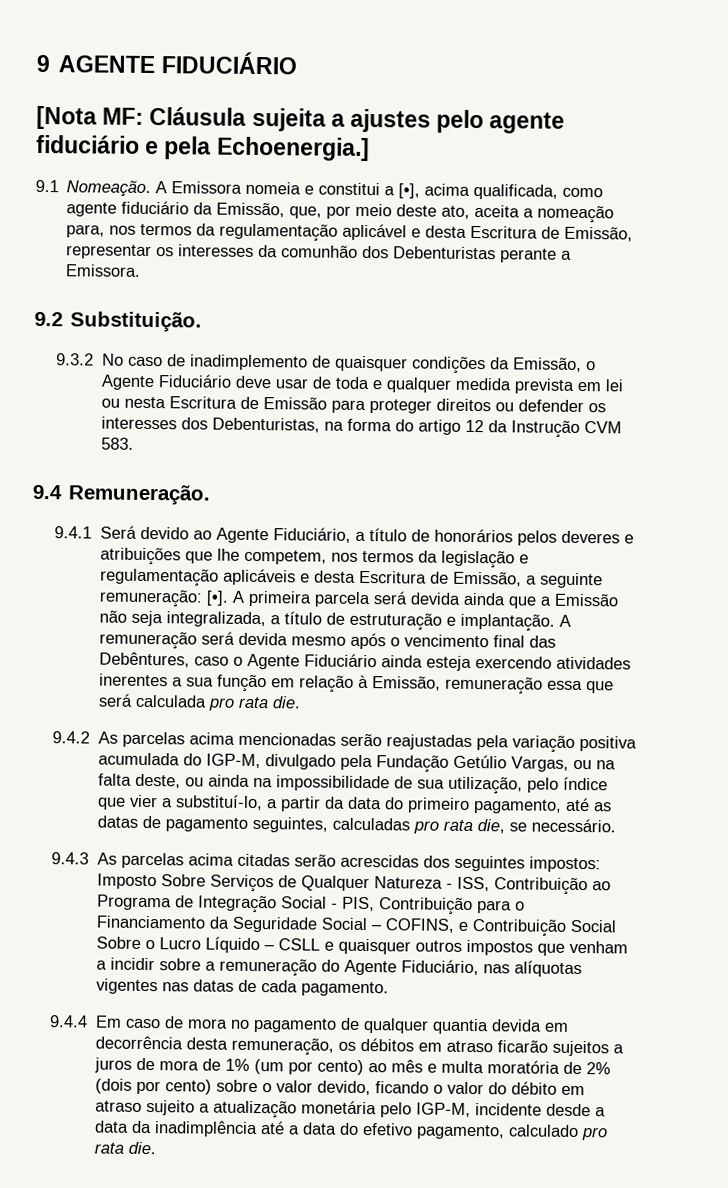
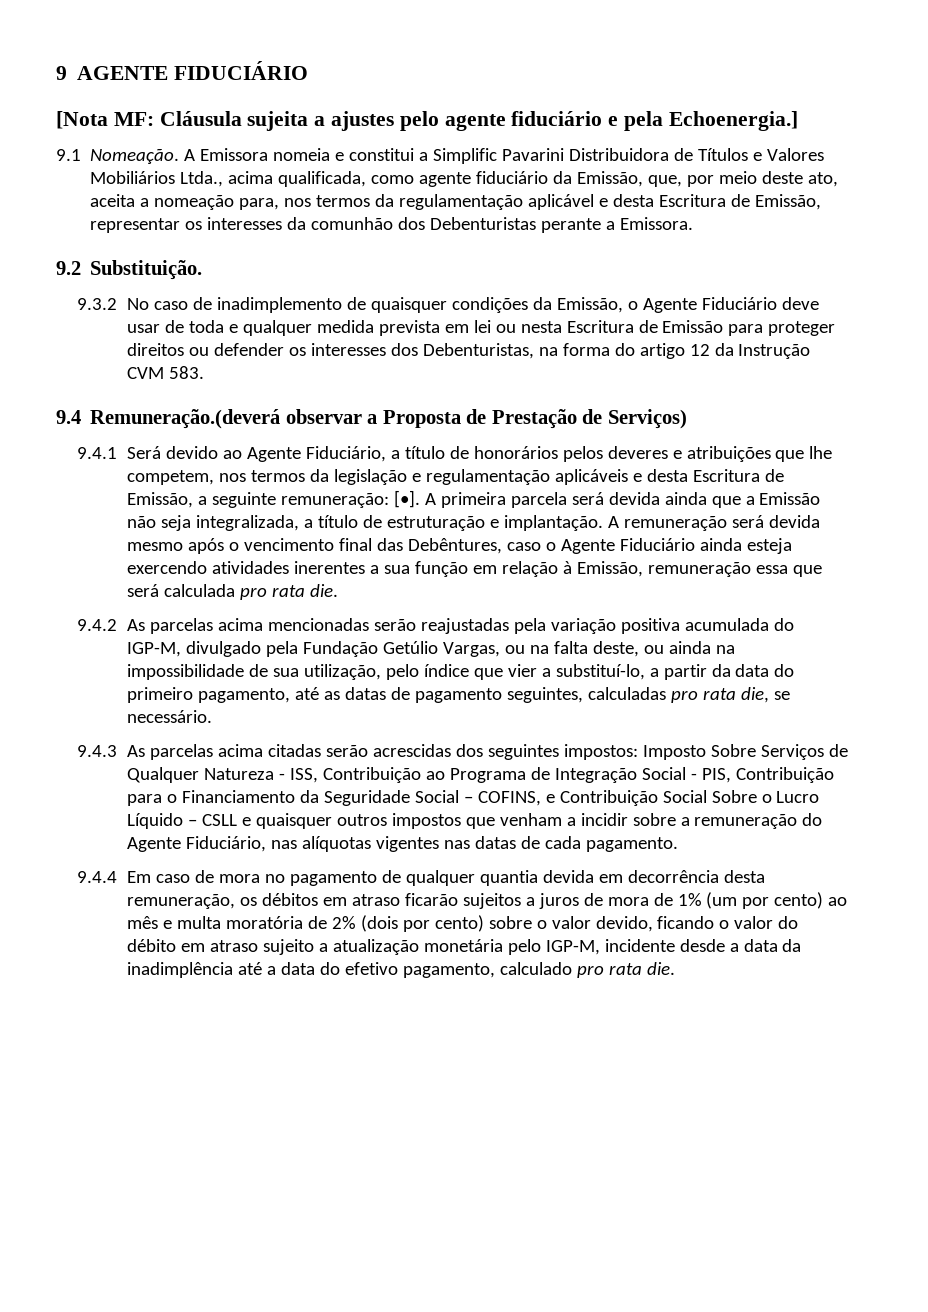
- A Emissora nomeia e constitui a [•], acima qualificada, como agente fiduciário da Emissão, que, por meio deste ato, aceita a nomeação para, nos termos da regulamentação aplicável e desta Escritura de Emissão, representar os interesses da comunhão dos Debenturistas perante a Emissora.
+ A Emissora nomeia e constitui a Simplific Pavarini Distribuidora de Títulos e Valores Mobiliários Ltda., acima qualificada, como agente fiduciário da Emissão, que, por meio deste ato, aceita a nomeação para, nos termos da regulamentação aplicável e desta Escritura de Emissão, representar os interesses da comunhão dos Debenturistas perante a Emissora.
- 9.4 Remuneração.
+ 9.4 Remuneração.(deverá observar a Proposta de Prestação de Serviços)

